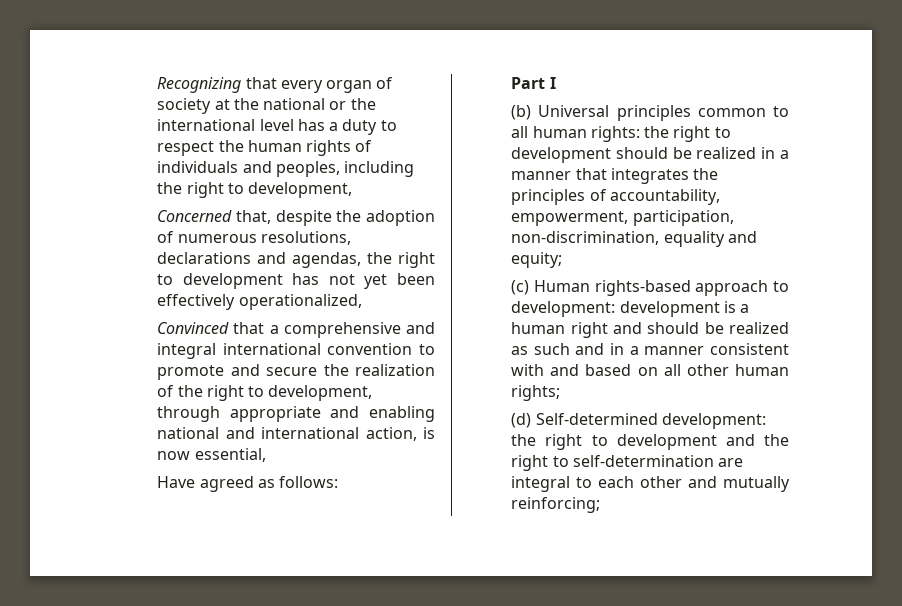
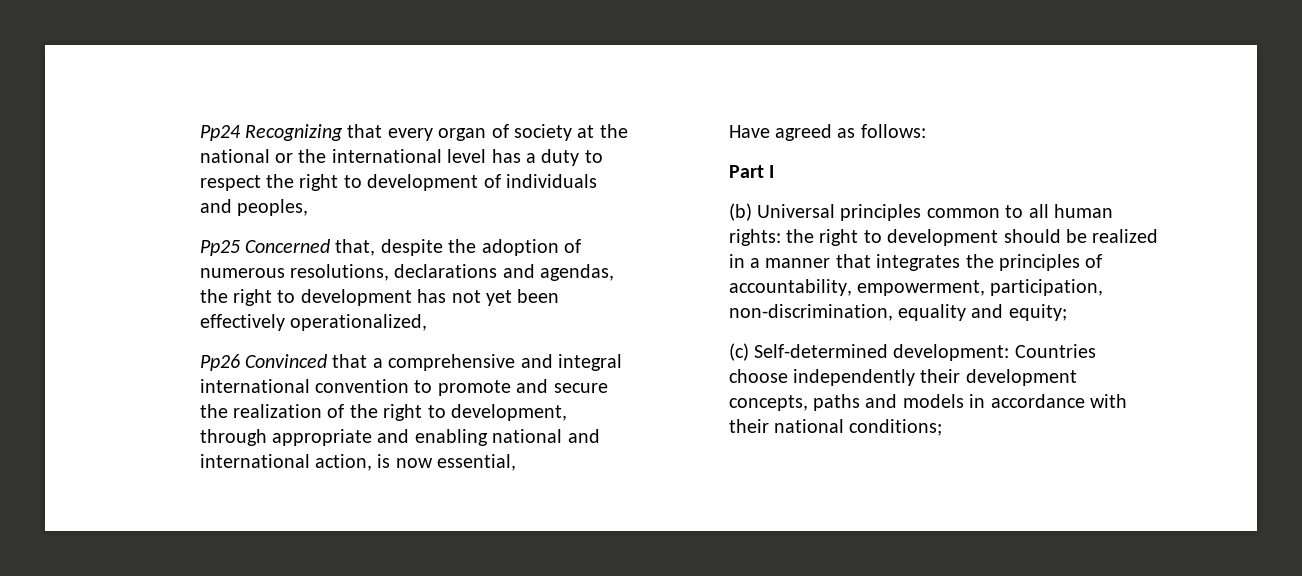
- Recognizing that every organ of society at the national or the international level has a duty to respect the human rights of individuals and peoples, including the right to development,
- Concerned that, despite the adoption of numerous resolutions, declarations and agendas, the right to development has not yet been effectively operationalized,
+ Pp24 Recognizing that every organ of society at the national or the international level has a duty to respect the right to development of individuals and peoples,
+ Pp25 Concerned that, despite the adoption of numerous resolutions, declarations and agendas, the right to development has not yet been effectively operationalized,
- Convinced that a comprehensive and integral international convention to promote and secure the realization of the right to development, through appropriate and enabling national and international action, is now essential,
+ Pp26 Convinced that a comprehensive and integral international convention to promote and secure the realization of the right to development, through appropriate and enabling national and international action, is now essential,
- (c) Human rights-based approach to development: development is a human right and should be realized as such and in a manner consistent with and based on all other human rights;
- (d) Self-determined development: the right to development and the right to self-determination are integral to each other and mutually reinforcing;
+ (c) Self-determined development: Countries choose independently their development concepts, paths and models in accordance with their national conditions;

